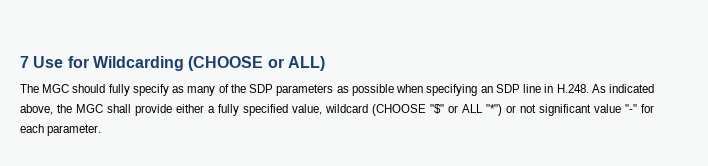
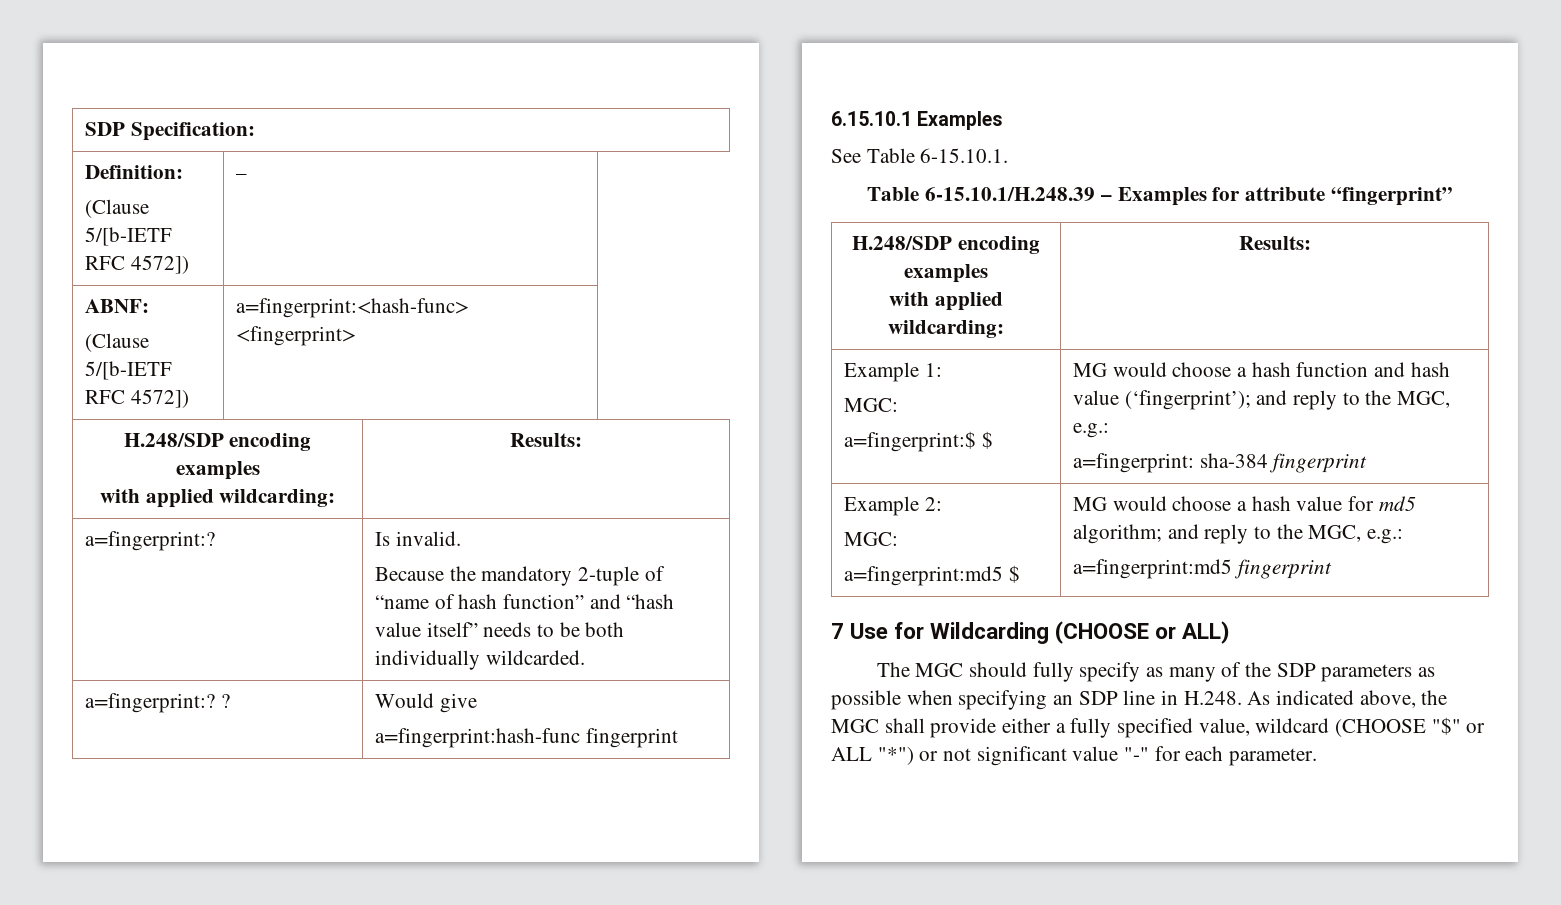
+ SDP Specification:
+ Definition:
+ (Clause 5/[b-IETF RFC 4572]) | –
+ ABNF:
+ (Clause 5/[b-IETF RFC 4572]) | a=fingerprint:<hash-func> <fingerprint>
+ H.248/SDP encoding examples
+ with applied wildcarding: | Results:
+ a=fingerprint:? | Is invalid.
+ Because the mandatory 2-tuple of “name of hash function” and “hash value itself” needs to be both individually wildcarded.
+ a=fingerprint:? ? | Would give
+ a=fingerprint:hash-func fingerprint
+ 6.15.10.1 Examples
+ See Table 6-15.10.1.
+ Table 6-15.10.1/H.248.39 – Examples for attribute “fingerprint”
+ H.248/SDP encoding examples
+ with applied wildcarding: | Results:
+ Example 1:
+ MGC:
+ a=fingerprint:$ $ | MG would choose a hash function and hash value (‘fingerprint’); and reply to the MGC, e.g.:
+ a=fingerprint: sha-384 fingerprint
+ Example 2:
+ MGC:
+ a=fingerprint:md5 $ | MG would choose a hash value for md5 algorithm; and reply to the MGC, e.g.:
+ a=fingerprint:md5 fingerprint

